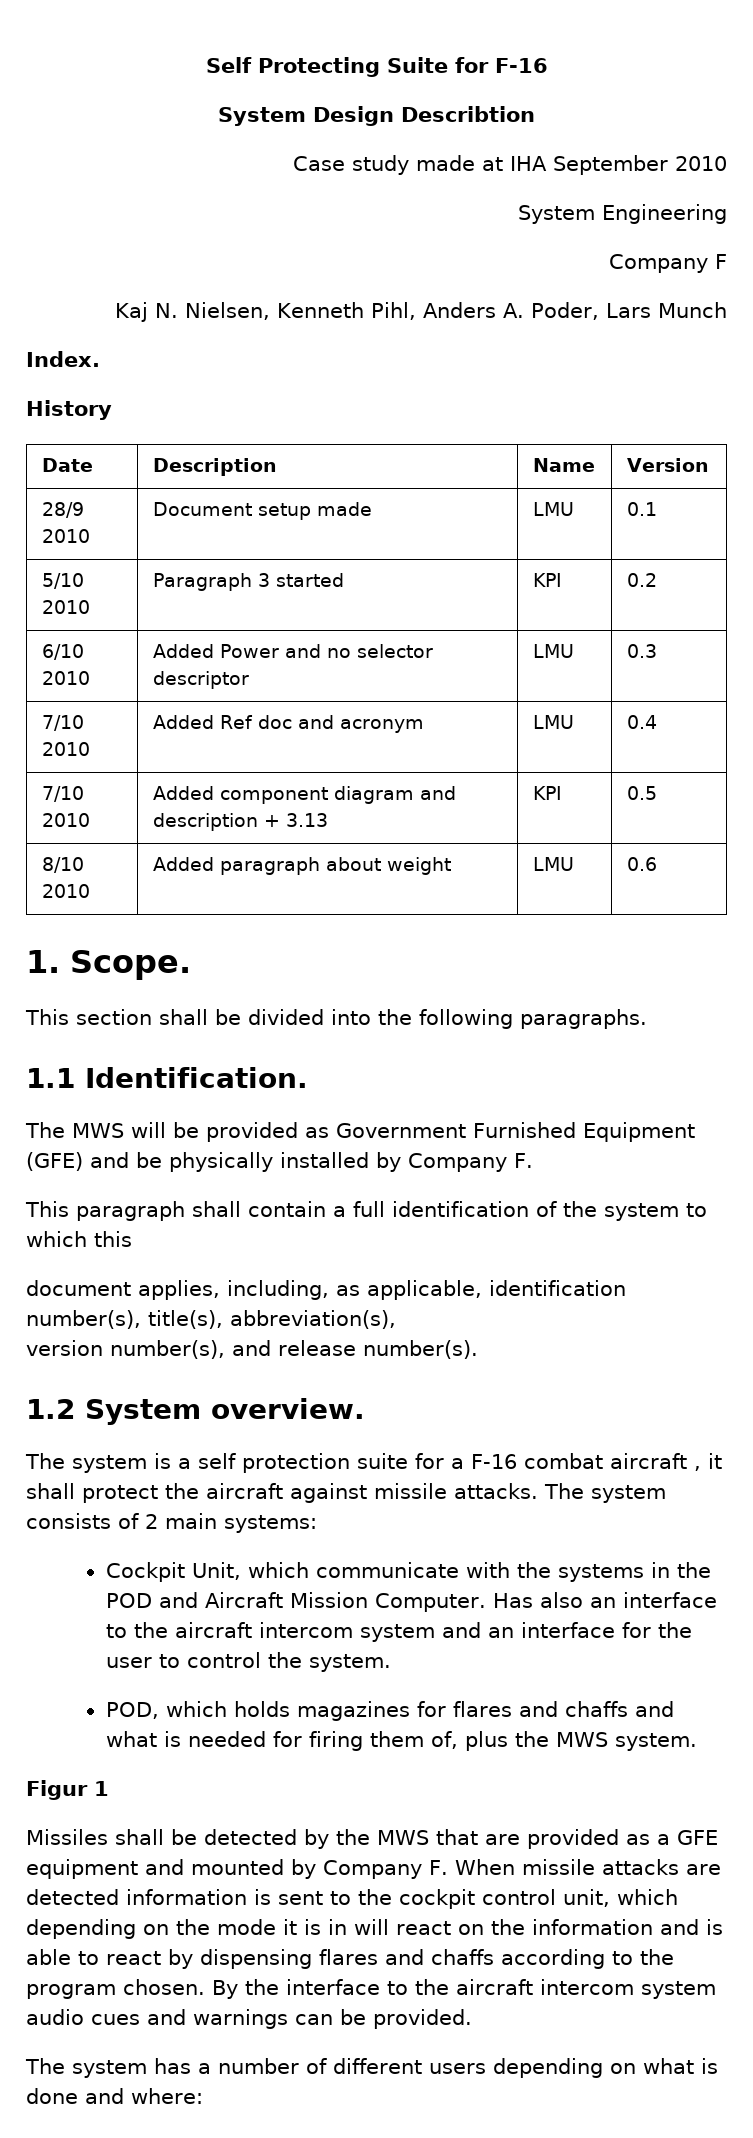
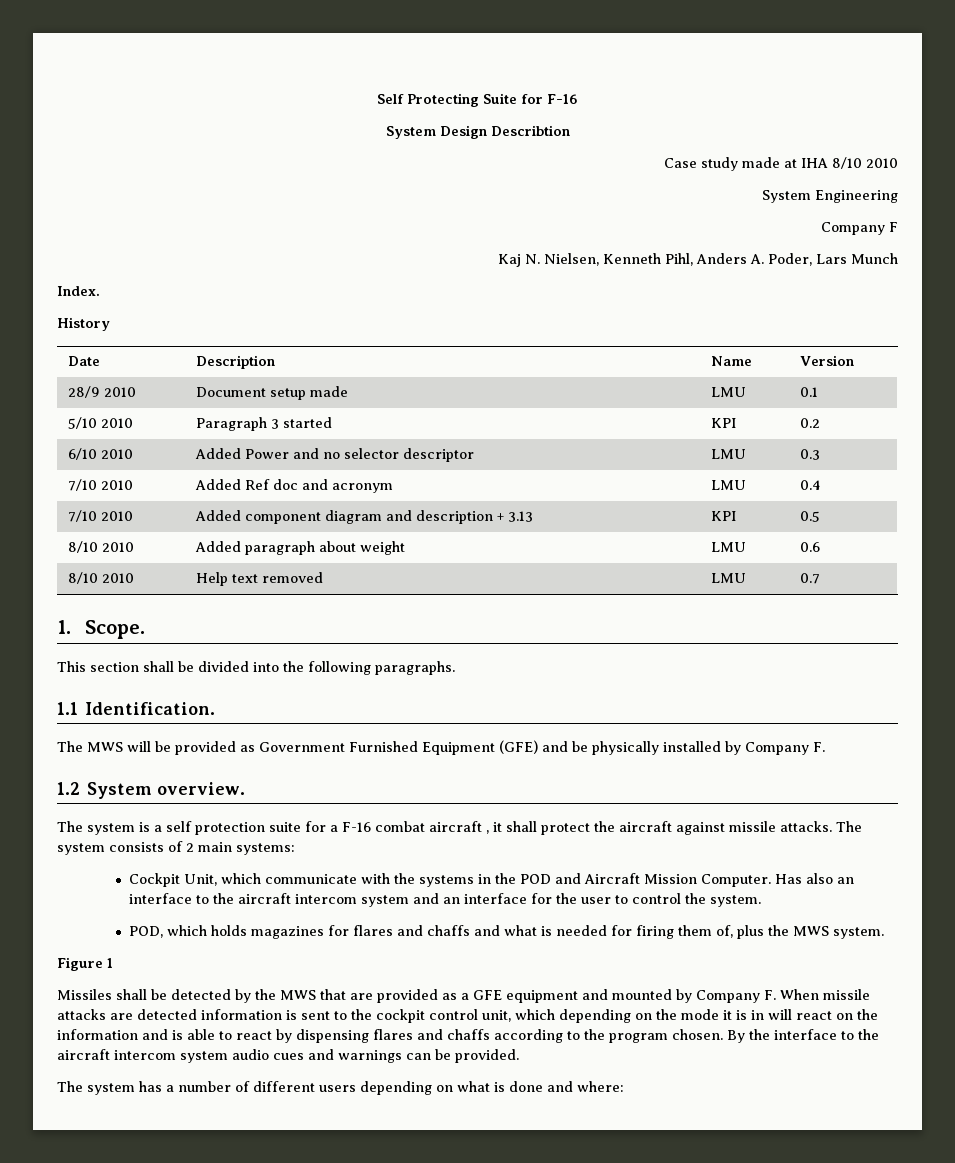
- Case study made at IHA September 2010
+ Case study made at IHA 8/10 2010
+ 8/10 2010 | Help text removed | LMU | 0.7
- This paragraph shall contain a full identification of the system to which this
- document applies, including, as applicable, identification number(s), title(s), abbreviation(s),
- version number(s), and release number(s).
- Figur 1
+ Figure 1

